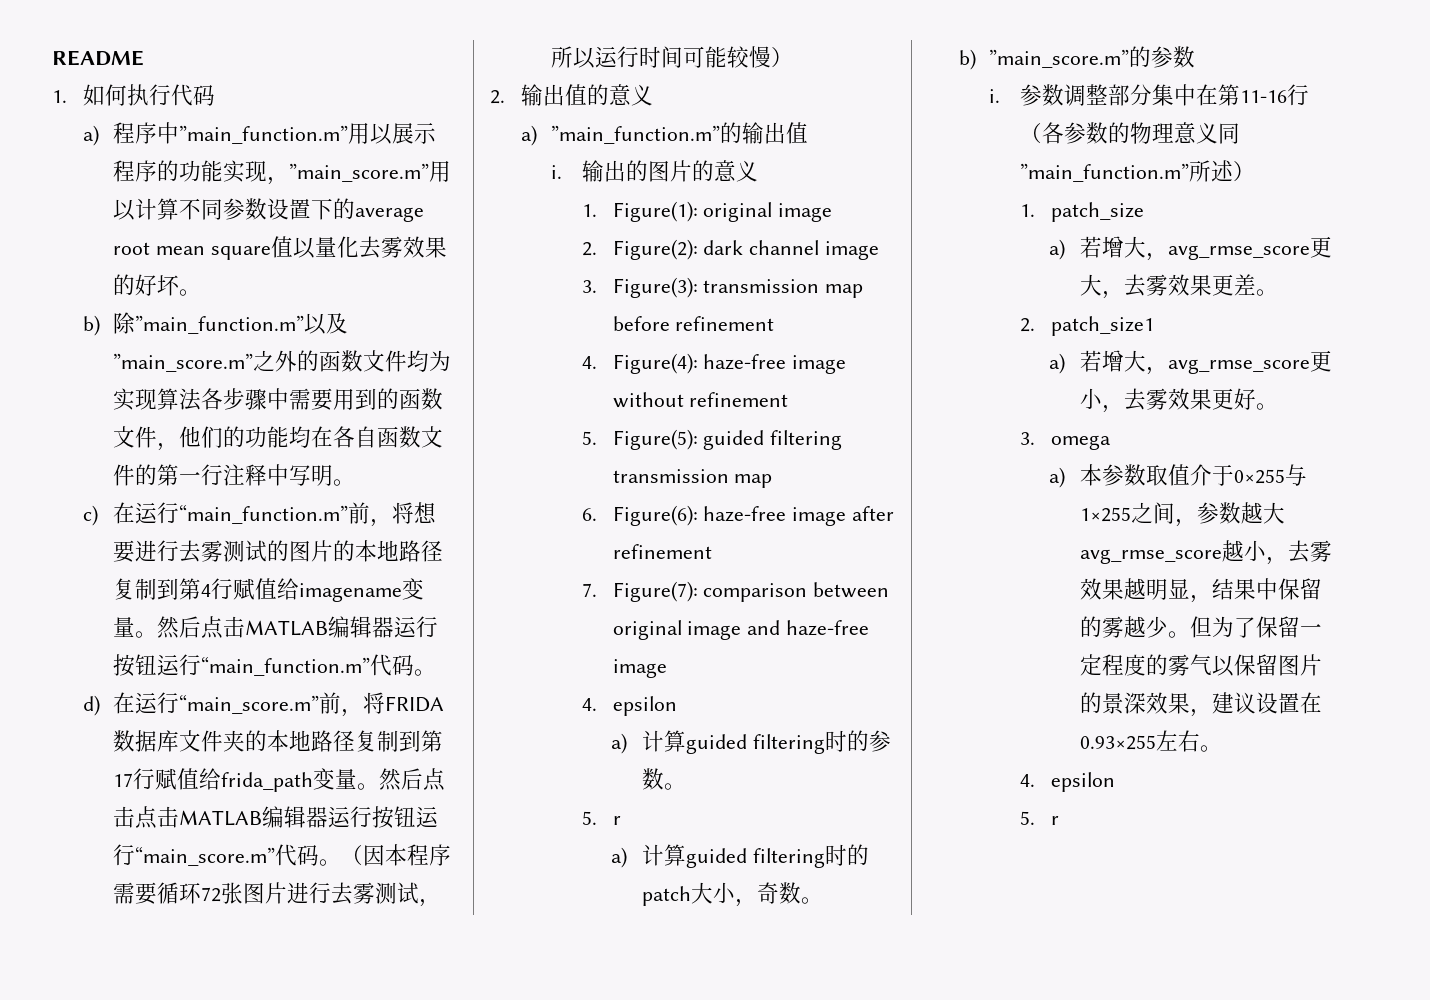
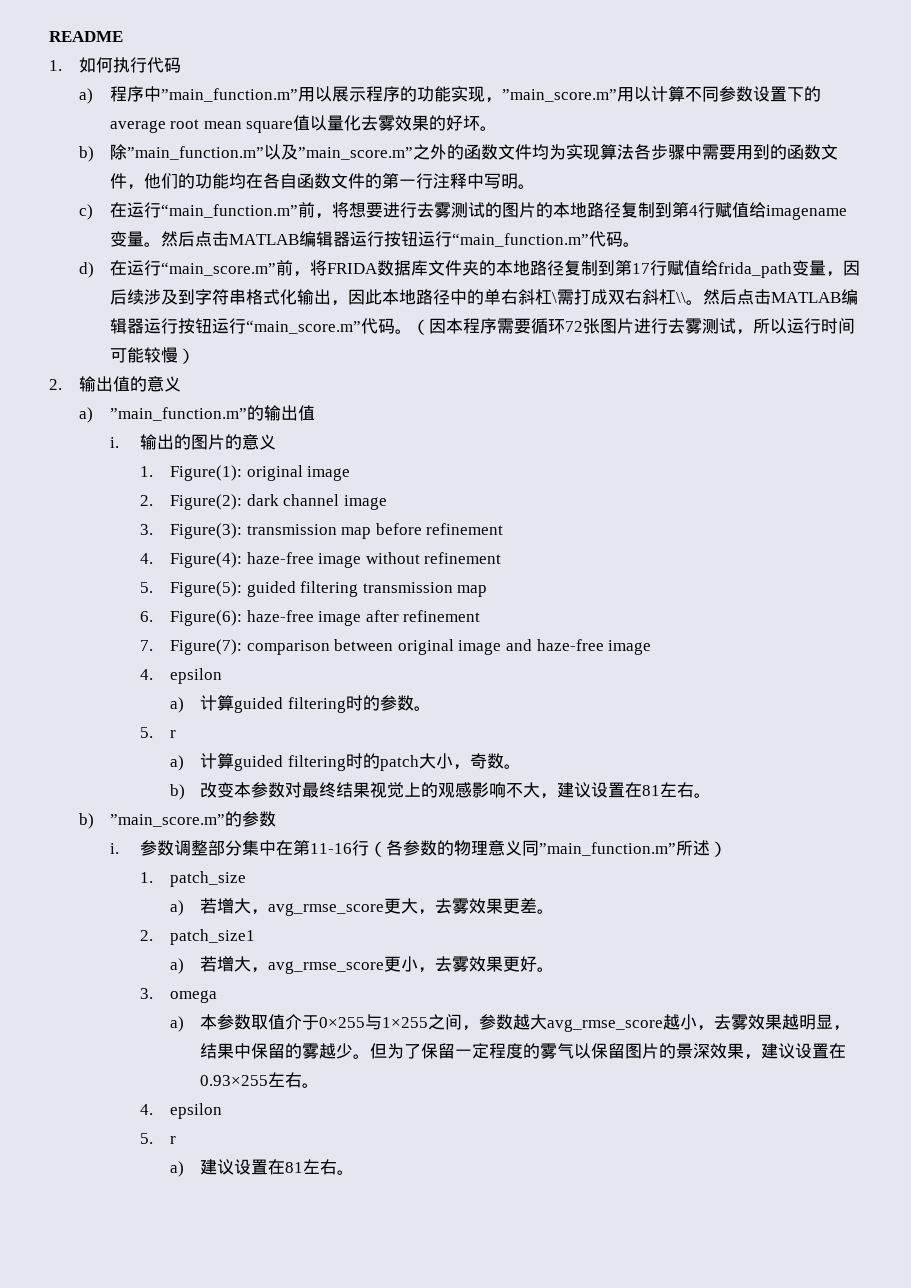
- d)在运行“main_score.m”前，将FRIDA数据库文件夹的本地路径复制到第17行赋值给frida_path变量。然后点击点击MATLAB编辑器运行按钮运行“main_score.m”代码。
+ d)在运行“main_score.m”前，将FRIDA数据库文件夹的本地路径复制到第17行赋值给frida_path变量，因后续涉及到字符串格式化输出，因此本地路径中的单右斜杠\需打成双右斜杠\\。然后点击MATLAB编辑器运行按钮运行“main_score.m”代码。
+ b)改变本参数对最终结果视觉上的观感影响不大，建议设置在81左右。
+ a)建议设置在81左右。

